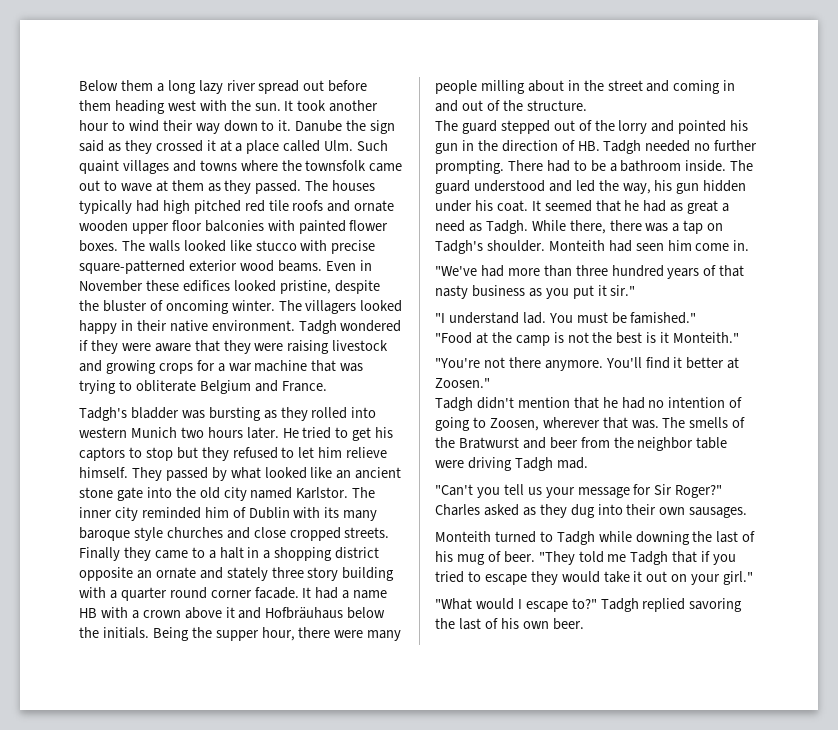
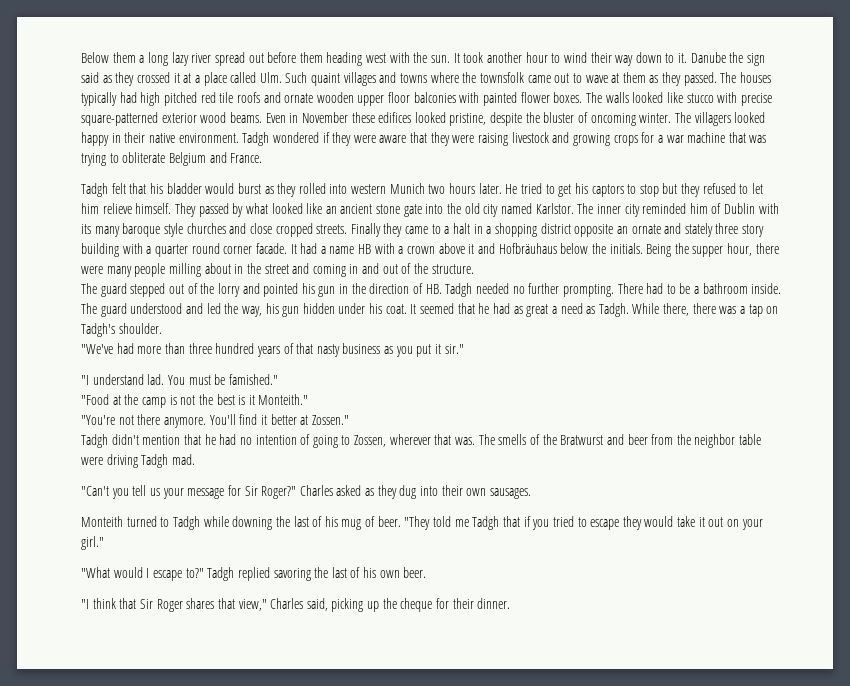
- Tadgh's bladder was bursting as they rolled into western Munich two hours later.
+ Tadgh felt that his bladder would burst as they rolled into western Munich two hours later.
- Monteith had seen him come in.
- You'll find it better at Zoosen."
+ You'll find it better at Zossen."
- Tadgh didn't mention that he had no intention of going to Zoosen, wherever that was.
+ Tadgh didn't mention that he had no intention of going to Zossen, wherever that was.
+ "I think that Sir Roger shares that view," Charles said, picking up the cheque for their dinner.

